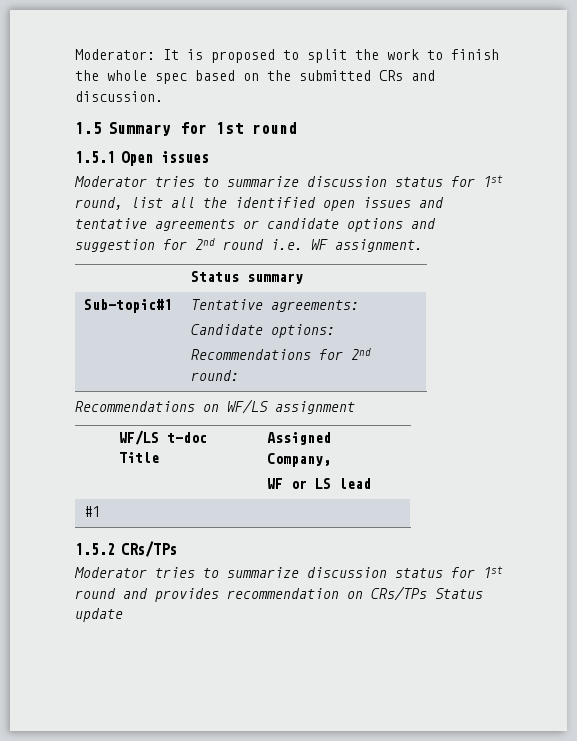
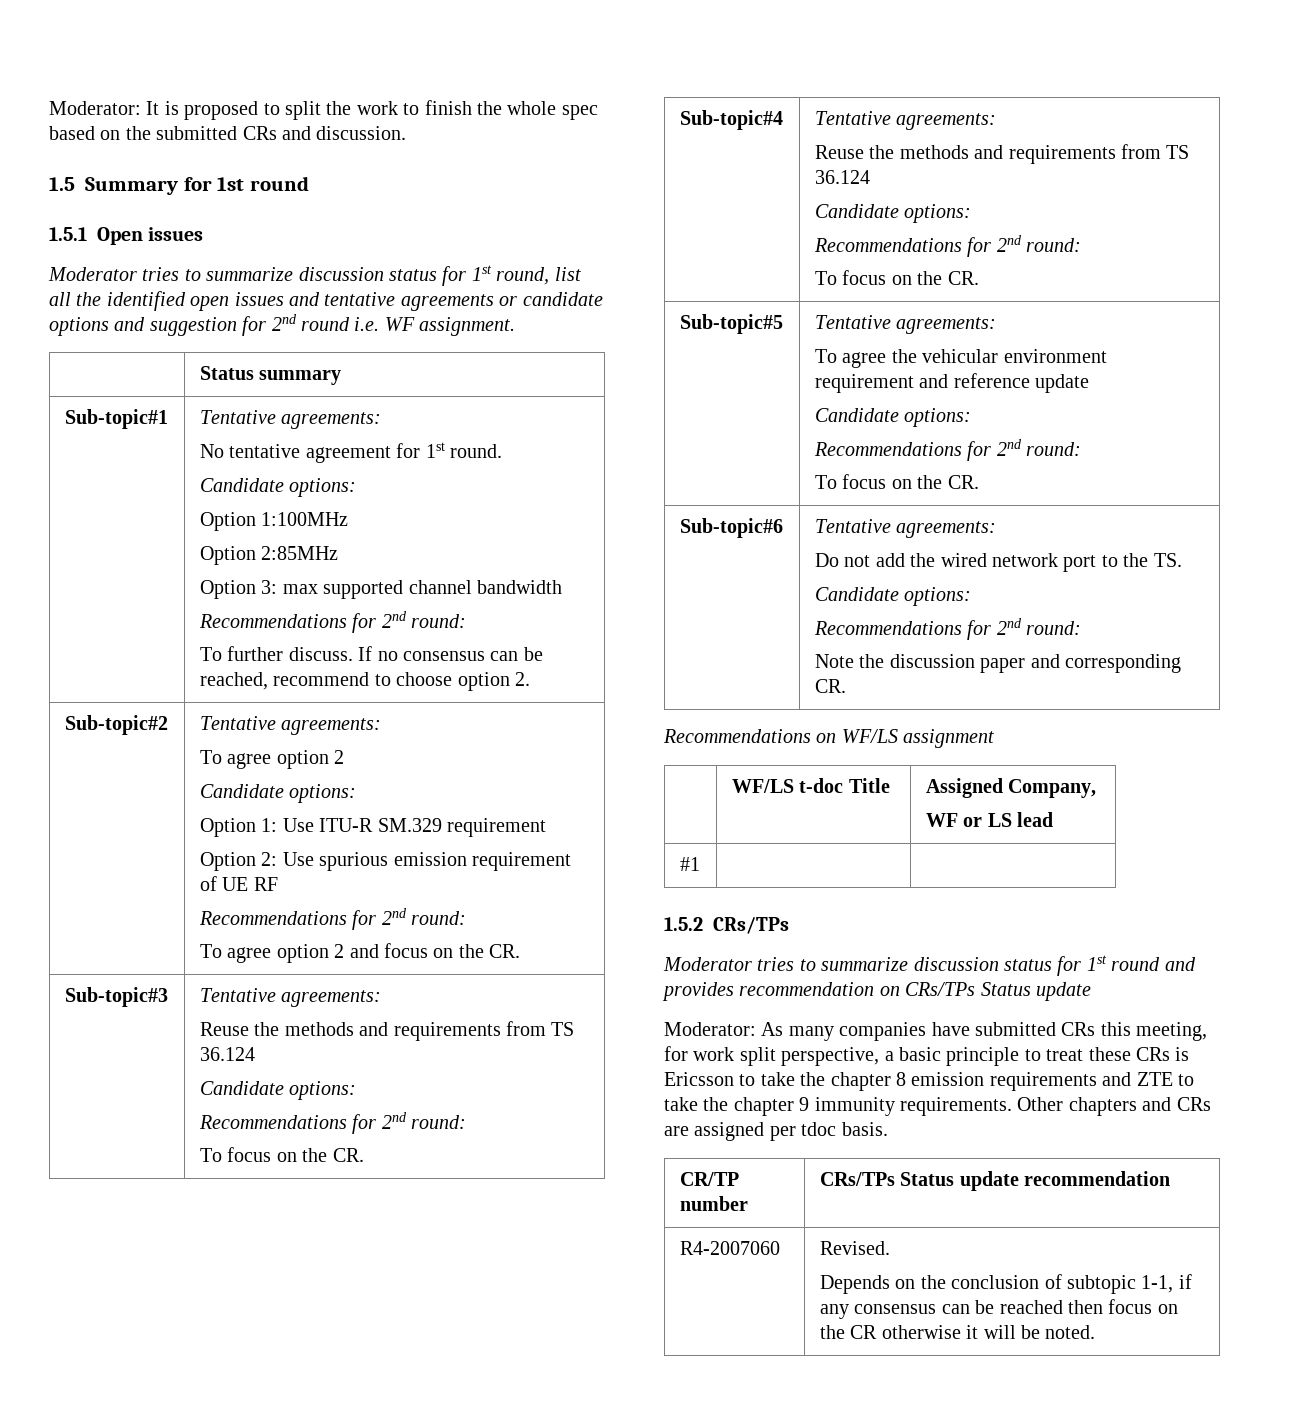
  Sub-topic#1 | Tentative agreements:
+ No tentative agreement for 1st round.
+ Candidate options:
+ Option 1:100MHz
+ Option 2:85MHz
+ Option 3: max supported channel bandwidth
+ Recommendations for 2nd round:
+ To further discuss. If no consensus can be reached, recommend to choose option 2.
+ Sub-topic#2 | Tentative agreements:
+ To agree option 2
+ Candidate options:
+ Option 1: Use ITU-R SM.329 requirement
+ Option 2: Use spurious emission requirement of UE RF
+ Recommendations for 2nd round:
+ To agree option 2 and focus on the CR.
+ Sub-topic#3 | Tentative agreements:
+ Reuse the methods and requirements from TS 36.124
  Candidate options:
  Recommendations for 2nd round:
+ To focus on the CR.
+ Sub-topic#4 | Tentative agreements:
+ Reuse the methods and requirements from TS 36.124
+ Candidate options:
+ Recommendations for 2nd round:
+ To focus on the CR.
+ Sub-topic#5 | Tentative agreements:
+ To agree the vehicular environment requirement and reference update
+ Candidate options:
+ Recommendations for 2nd round:
+ To focus on the CR.
+ Sub-topic#6 | Tentative agreements:
+ Do not add the wired network port to the TS.
+ Candidate options:
+ Recommendations for 2nd round:
+ Note the discussion paper and corresponding CR.
+ Moderator: As many companies have submitted CRs this meeting, for work split perspective, a basic principle to treat these CRs is Ericsson to take the chapter 8 emission requirements and ZTE to take the chapter 9 immunity requirements. Other chapters and CRs are assigned per tdoc basis.
+ CR/TP number | CRs/TPs Status update recommendation
+ R4-2007060 | Revised.
+ Depends on the conclusion of subtopic 1-1, if any consensus can be reached then focus on the CR otherwise it will be noted.

